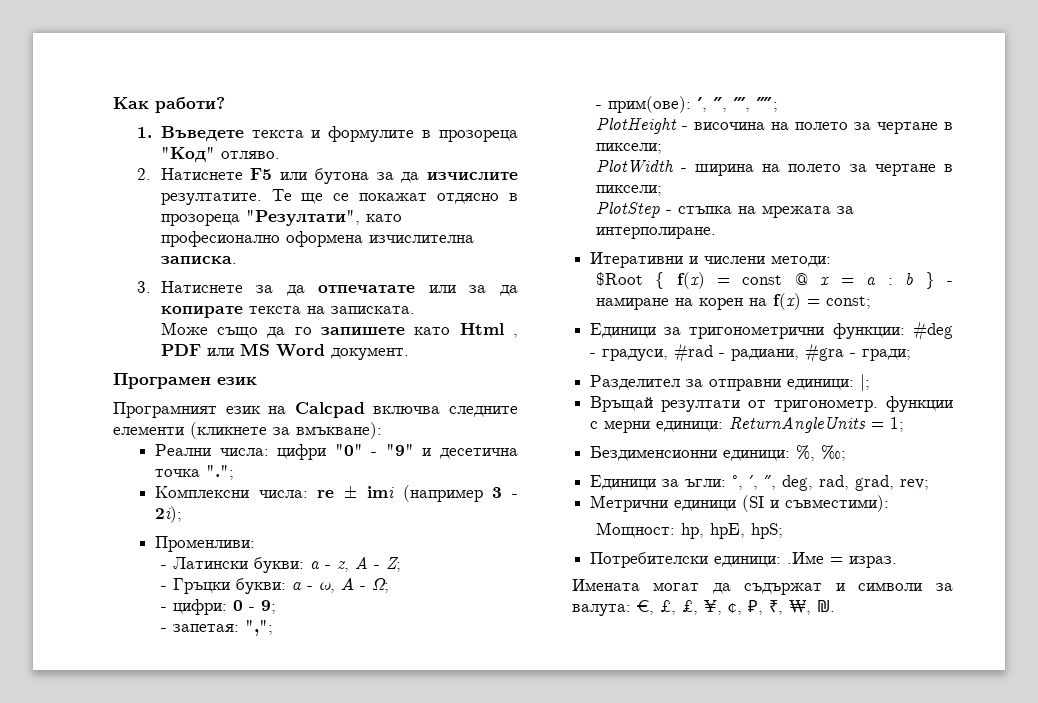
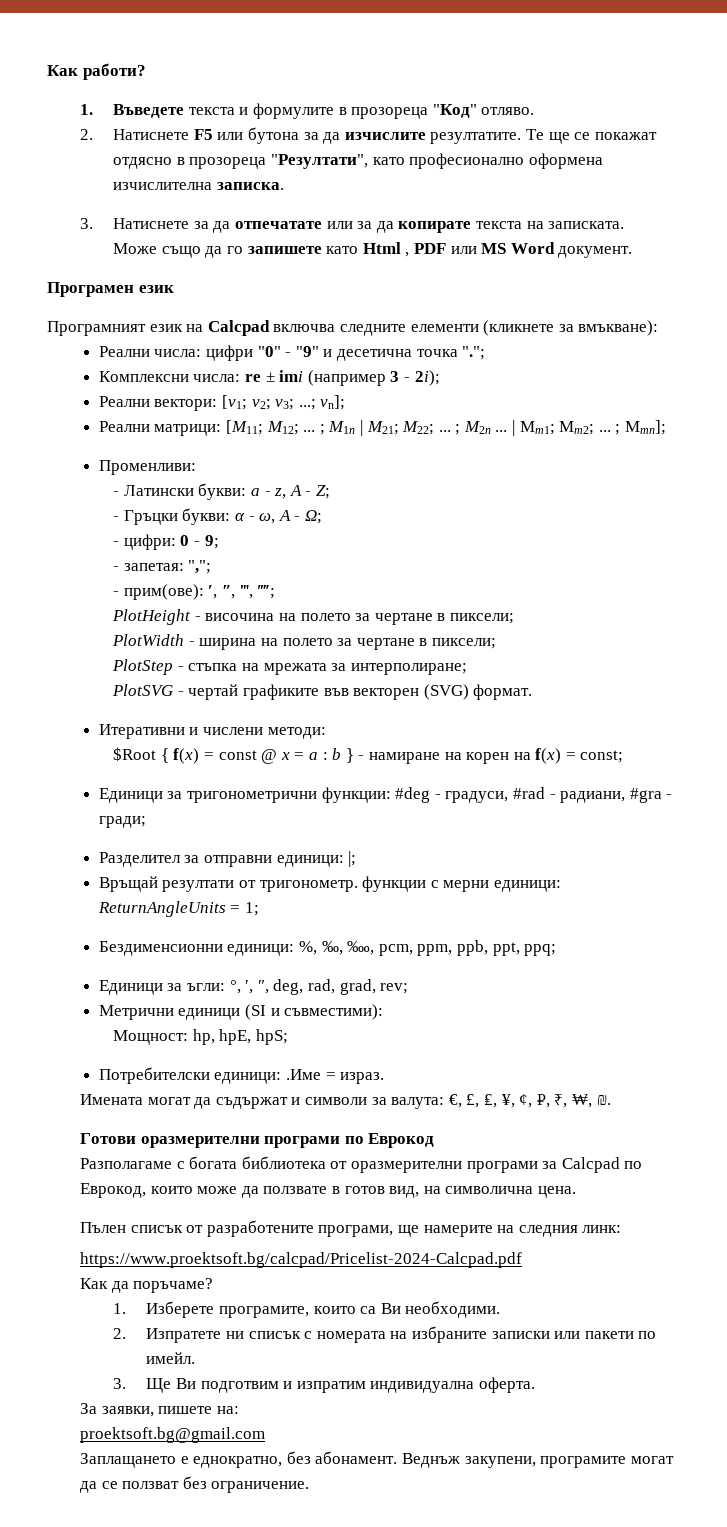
+ Реални вектори: [v1; v2; v3; ...; vn];
+ Реални матрици: [M11; M12; ... ; M1n | M21; M22; ... ; M2n ... | Mm1; Mm2; ... ; Mmn];
- PlotStep - стъпка на мрежата за интерполиране.
+ PlotStep - стъпка на мрежата за интерполиране;
+ PlotSVG - чертай графиките във векторен (SVG) формат.
- Бездименсионни единици: %, ‰;
+ Бездименсионни единици: %, ‰, ‱, pcm, ppm, ppb, ppt, ppq;
+ Готови оразмерителни програми по Еврокод
+ Разполагаме с богата библиотека от оразмерителни програми за Calcpad по Еврокод, които може да ползвате в готов вид, на символична цена.
+ Пълен списък от разработените програми, ще намерите на следния линк:
+ https://www.proektsoft.bg/calcpad/Pricelist-2024-Calcpad.pdf
+ Как да поръчаме?
+ 1. Изберете програмите, които са Ви необходими.
+ 2. Изпратете ни списък с номерата на избраните записки или пакети по имейл.
+ 3. Ще Ви подготвим и изпратим индивидуална оферта.
+ За заявки, пишете на:
+ proektsoft.bg@gmail.com
+ Заплащането е еднократно, без абонамент. Веднъж закупени, програмите могат да се ползват без ограничение.

